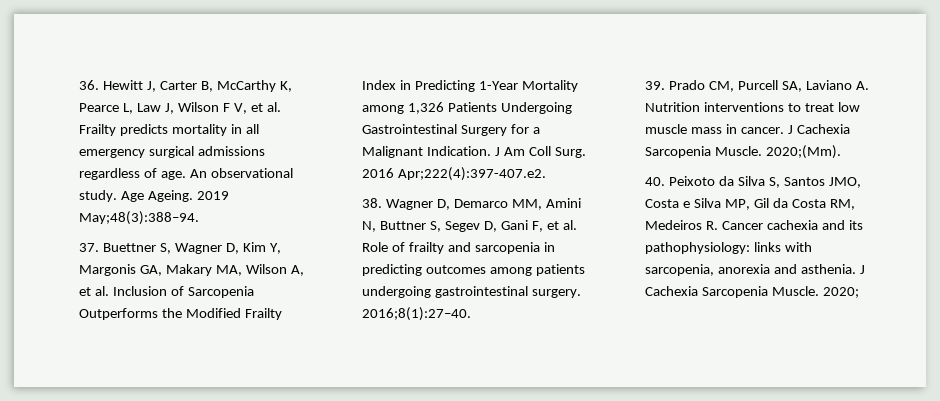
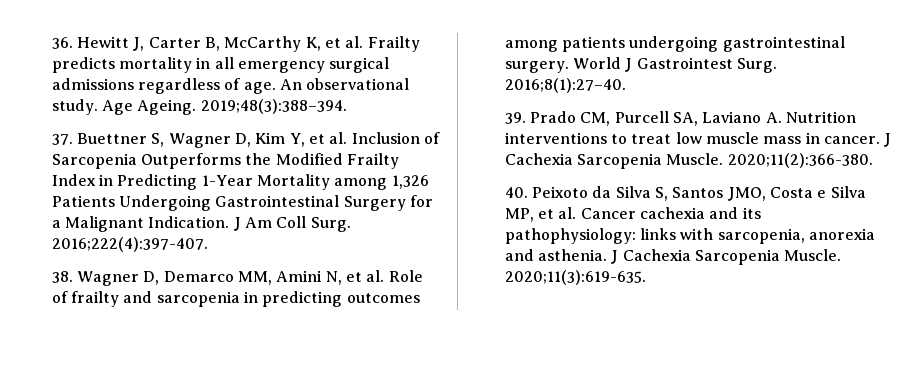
- 36. Hewitt J, Carter B, McCarthy K, Pearce L, Law J, Wilson F V, et al. Frailty predicts mortality in all emergency surgical admissions regardless of age.
+ 36. Hewitt J, Carter B, McCarthy K, et al. Frailty predicts mortality in all emergency surgical admissions regardless of age.
- 2019 May;48(3):388–94.
+ 2019;48(3):388–394.
- 37. Buettner S, Wagner D, Kim Y, Margonis GA, Makary MA, Wilson A, et al. Inclusion of Sarcopenia Outperforms the Modified Frailty Index in Predicting 1-Year Mortality among 1,326 Patients Undergoing Gastrointestinal Surgery for a Malignant Indication.
+ 37. Buettner S, Wagner D, Kim Y, et al. Inclusion of Sarcopenia Outperforms the Modified Frailty Index in Predicting 1-Year Mortality among 1,326 Patients Undergoing Gastrointestinal Surgery for a Malignant Indication.
- 2016 Apr;222(4):397-407.e2.
+ 2016;222(4):397-407.
- 38. Wagner D, Demarco MM, Amini N, Buttner S, Segev D, Gani F, et al. Role of frailty and sarcopenia in predicting outcomes among patients undergoing gastrointestinal surgery.
+ 38. Wagner D, Demarco MM, Amini N, et al. Role of frailty and sarcopenia in predicting outcomes among patients undergoing gastrointestinal surgery.
+ World J Gastrointest Surg.
- 2020;(Mm).
+ 2020;11(2):366-380.
- 40. Peixoto da Silva S, Santos JMO, Costa e Silva MP, Gil da Costa RM, Medeiros R. Cancer cachexia and its pathophysiology: links with sarcopenia, anorexia and asthenia.
+ 40. Peixoto da Silva S, Santos JMO, Costa e Silva MP, et al. Cancer cachexia and its pathophysiology: links with sarcopenia, anorexia and asthenia.
- 2020;
+ 2020;11(3):619-635.

